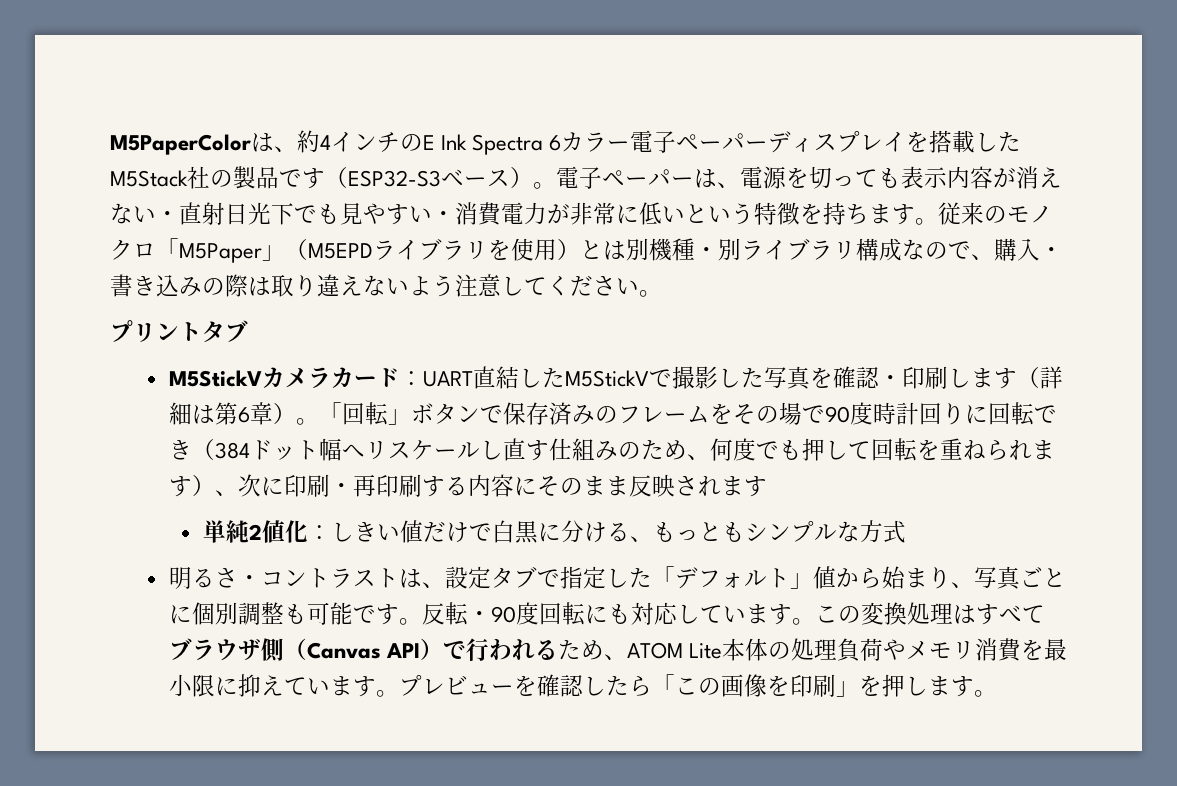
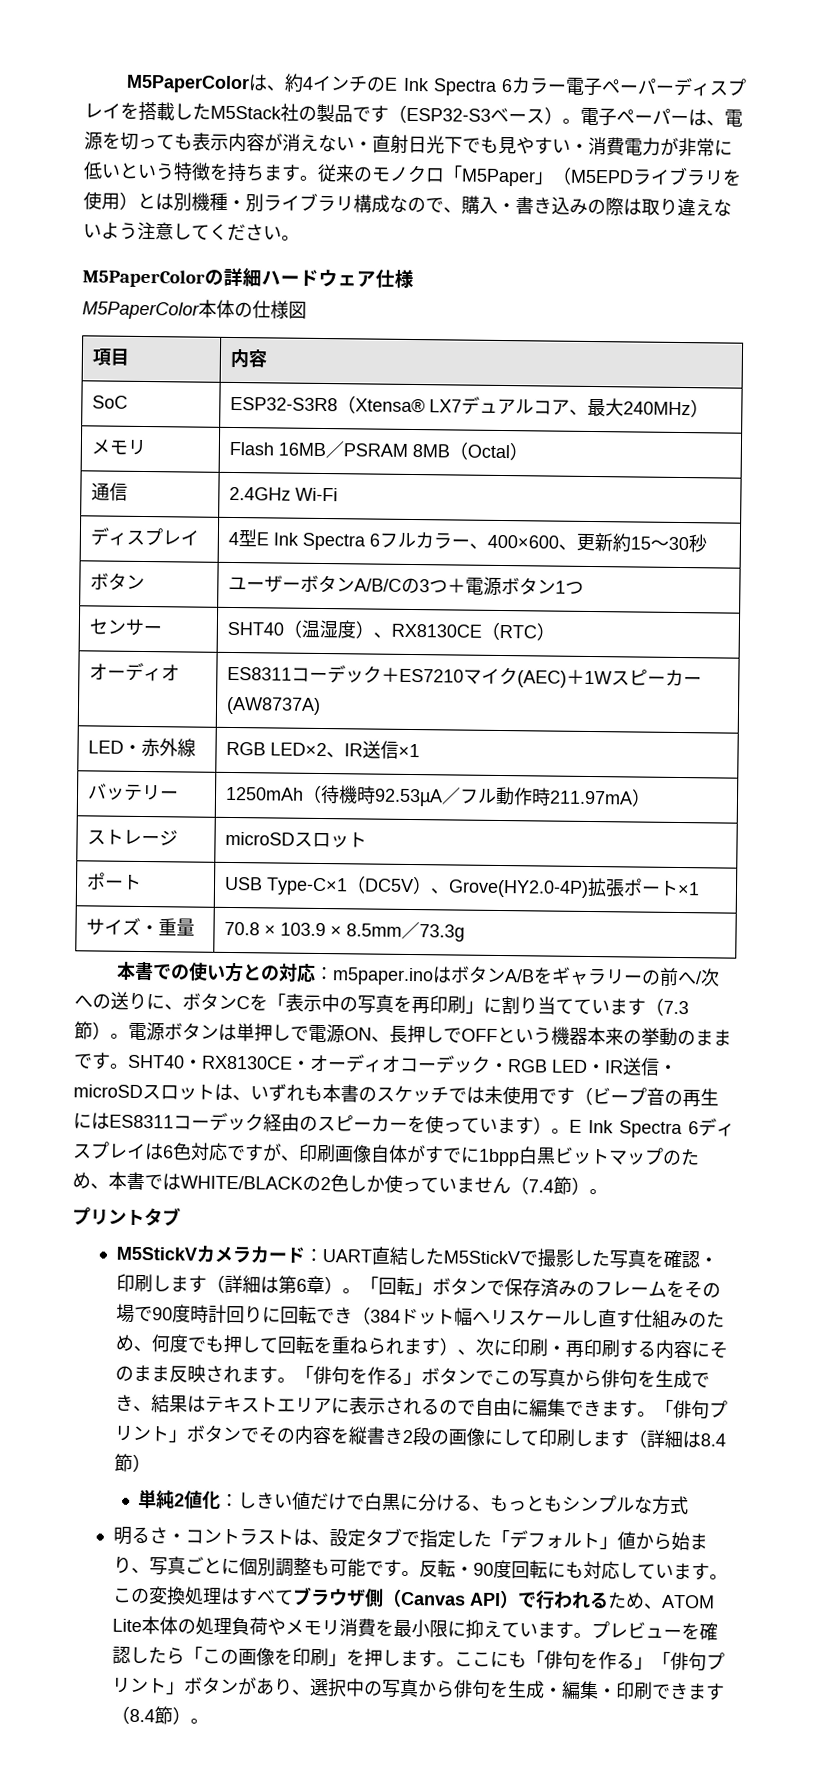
+ M5PaperColorの詳細ハードウェア仕様
+ M5PaperColor本体の仕様図
+ 項目 | 内容
+ SoC | ESP32-S3R8（Xtensa® LX7デュアルコア、最大240MHz）
+ メモリ | Flash 16MB／PSRAM 8MB（Octal）
+ 通信 | 2.4GHz Wi-Fi
+ ディスプレイ | 4型E Ink Spectra 6フルカラー、400×600、更新約15〜30秒
+ ボタン | ユーザーボタンA/B/Cの3つ＋電源ボタン1つ
+ センサー | SHT40（温湿度）、RX8130CE（RTC）
+ オーディオ | ES8311コーデック＋ES7210マイク(AEC)＋1Wスピーカー(AW8737A)
+ LED・赤外線 | RGB LED×2、IR送信×1
+ バッテリー | 1250mAh（待機時92.53µA／フル動作時211.97mA）
+ ストレージ | microSDスロット
+ ポート | USB Type-C×1（DC5V）、Grove(HY2.0-4P)拡張ポート×1
+ サイズ・重量 | 70.8 × 103.9 × 8.5mm／73.3g
+ 本書での使い方との対応：m5paper.inoはボタンA/Bをギャラリーの前へ/次への送りに、ボタンCを「表示中の写真を再印刷」に割り当てています（7.3節）。電源ボタンは単押しで電源ON、長押しでOFFという機器本来の挙動のままです。SHT40・RX8130CE・オーディオコーデック・RGB LED・IR送信・microSDスロットは、いずれも本書のスケッチでは未使用です（ビープ音の再生にはES8311コーデック経由のスピーカーを使っています）。E Ink Spectra 6ディスプレイは6色対応ですが、印刷画像自体がすでに1bpp白黒ビットマップのため、本書ではWHITE/BLACKの2色しか使っていません（7.4節）。
- 「回転」ボタンで保存済みのフレームをその場で90度時計回りに回転でき（384ドット幅へリスケールし直す仕組みのため、何度でも押して回転を重ねられます）、次に印刷・再印刷する内容にそのまま反映されます
+ 「回転」ボタンで保存済みのフレームをその場で90度時計回りに回転でき（384ドット幅へリスケールし直す仕組みのため、何度でも押して回転を重ねられます）、次に印刷・再印刷する内容にそのまま反映されます。「俳句を作る」ボタンでこの写真から俳句を生成でき、結果はテキストエリアに表示されるので自由に編集できます。「俳句プリント」ボタンでその内容を縦書き2段の画像にして印刷します（詳細は8.4節）
+ ここにも「俳句を作る」「俳句プリント」ボタンがあり、選択中の写真から俳句を生成・編集・印刷できます（8.4節）。

